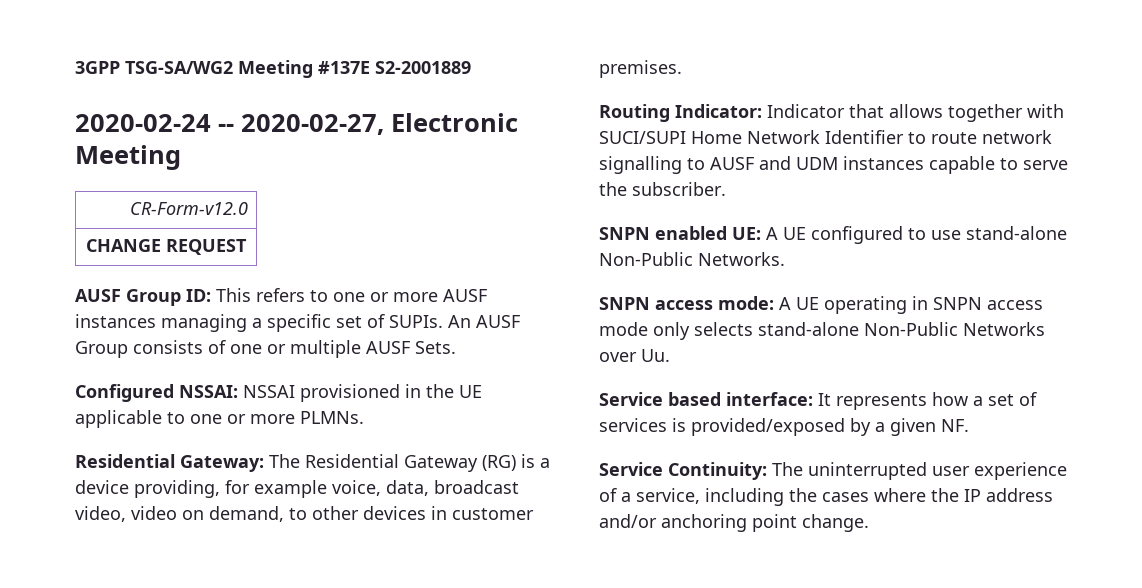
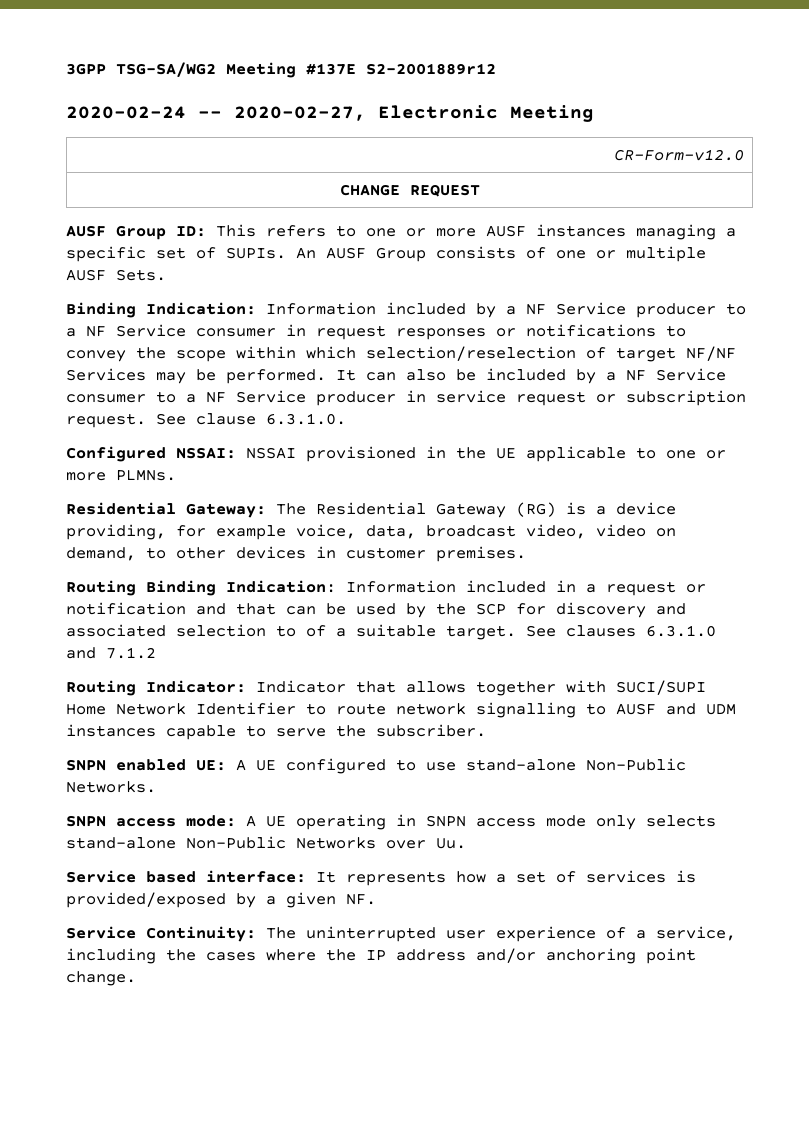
- 3GPP TSG-SA/WG2 Meeting #137E S2-2001889
+ 3GPP TSG-SA/WG2 Meeting #137E S2-2001889r12
+ Binding Indication: Information included by a NF Service producer to a NF Service consumer in request responses or notifications to convey the scope within which selection/reselection of target NF/NF Services may be performed. It can also be included by a NF Service consumer to a NF Service producer in service request or subscription request. See clause 6.3.1.0.
+ Routing Binding Indication: Information included in a request or notification and that can be used by the SCP for discovery and associated selection to of a suitable target. See clauses 6.3.1.0 and 7.1.2

